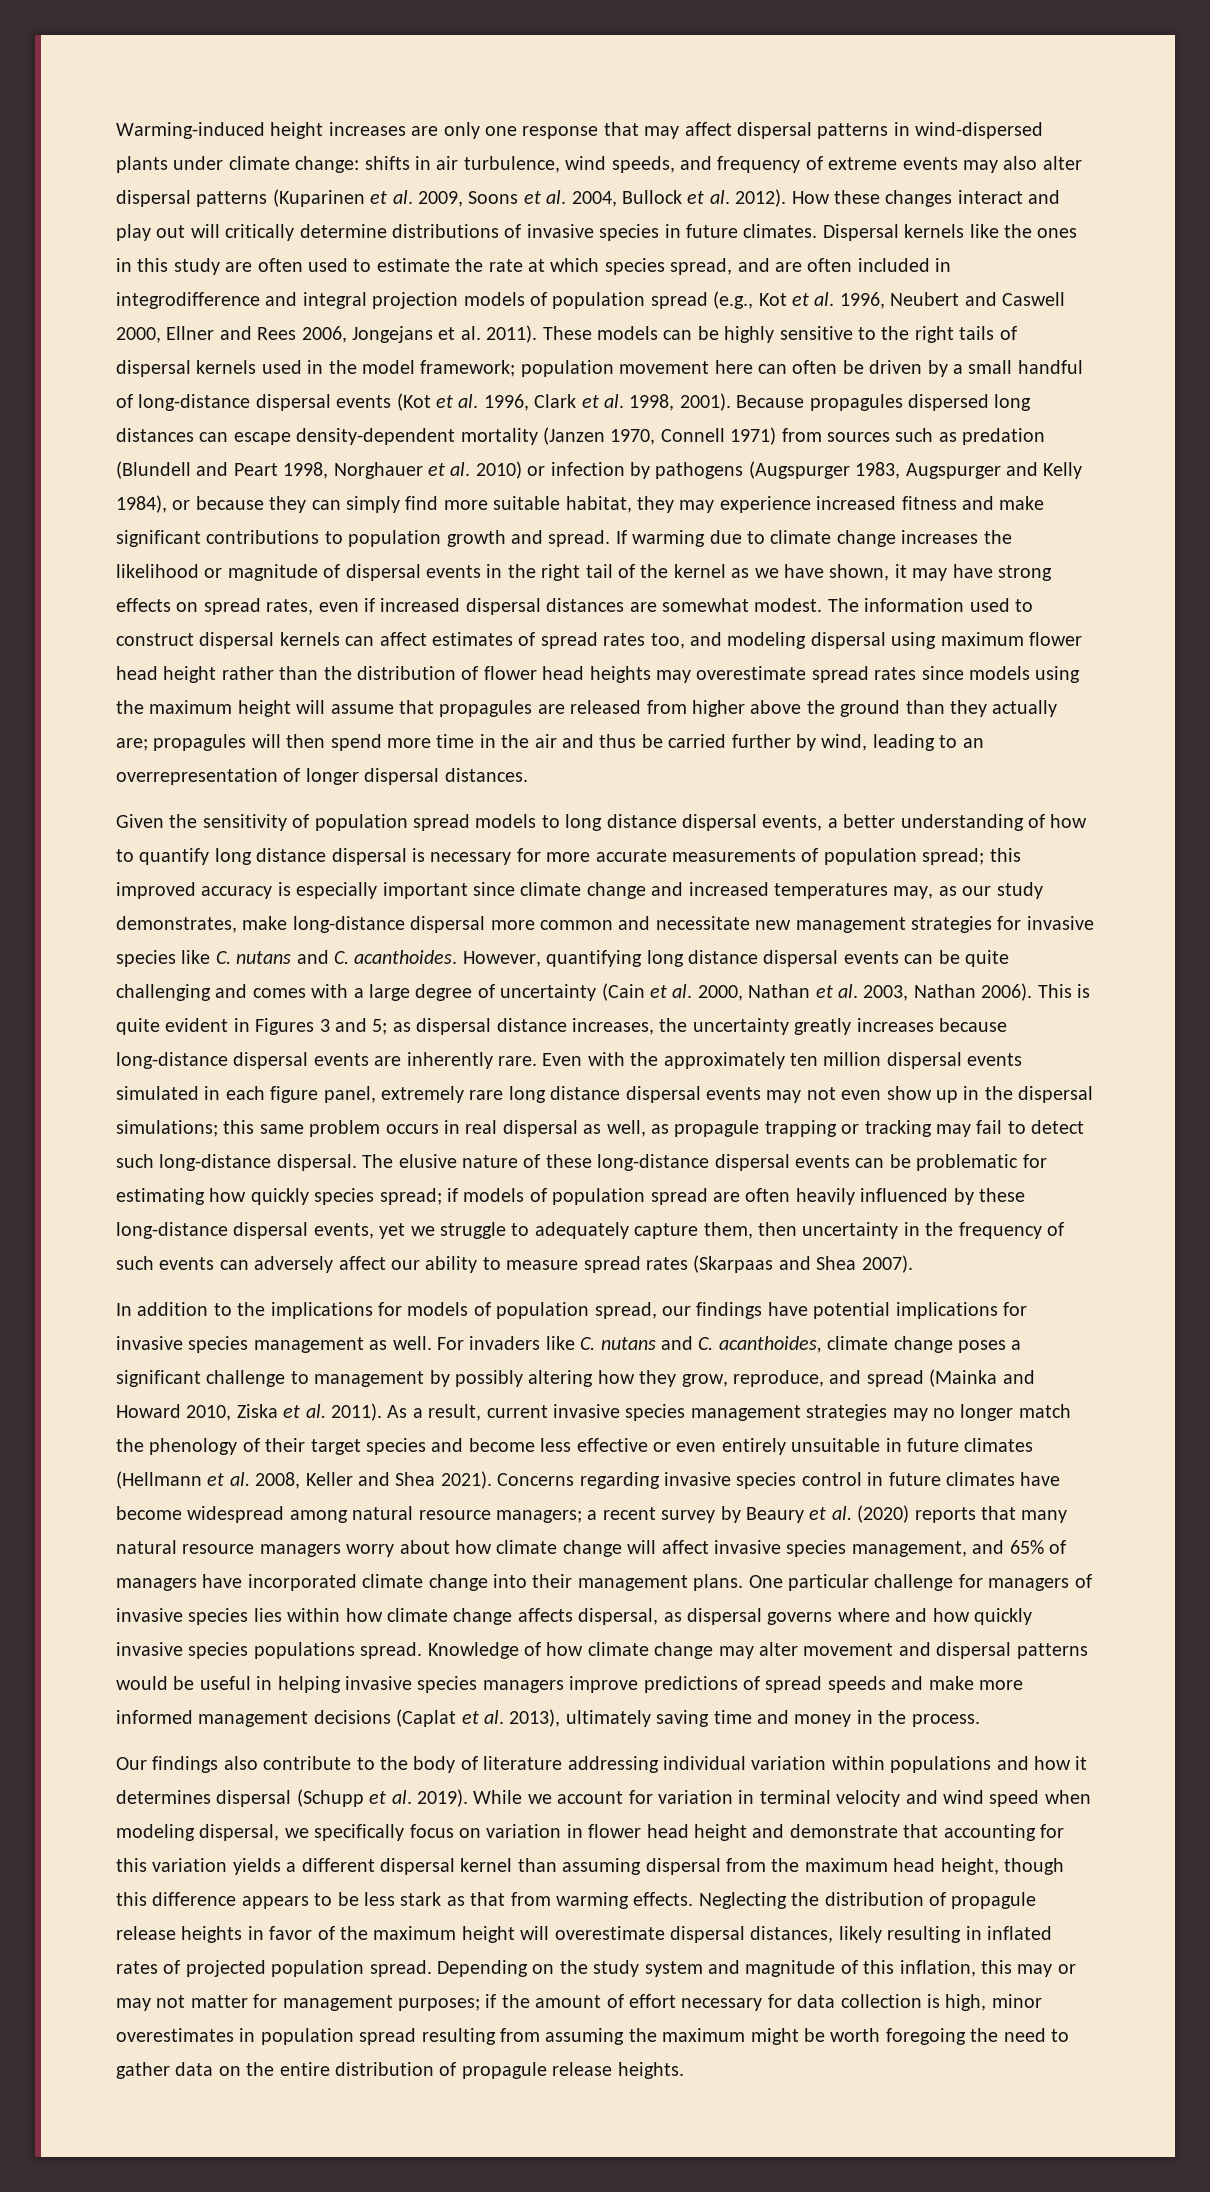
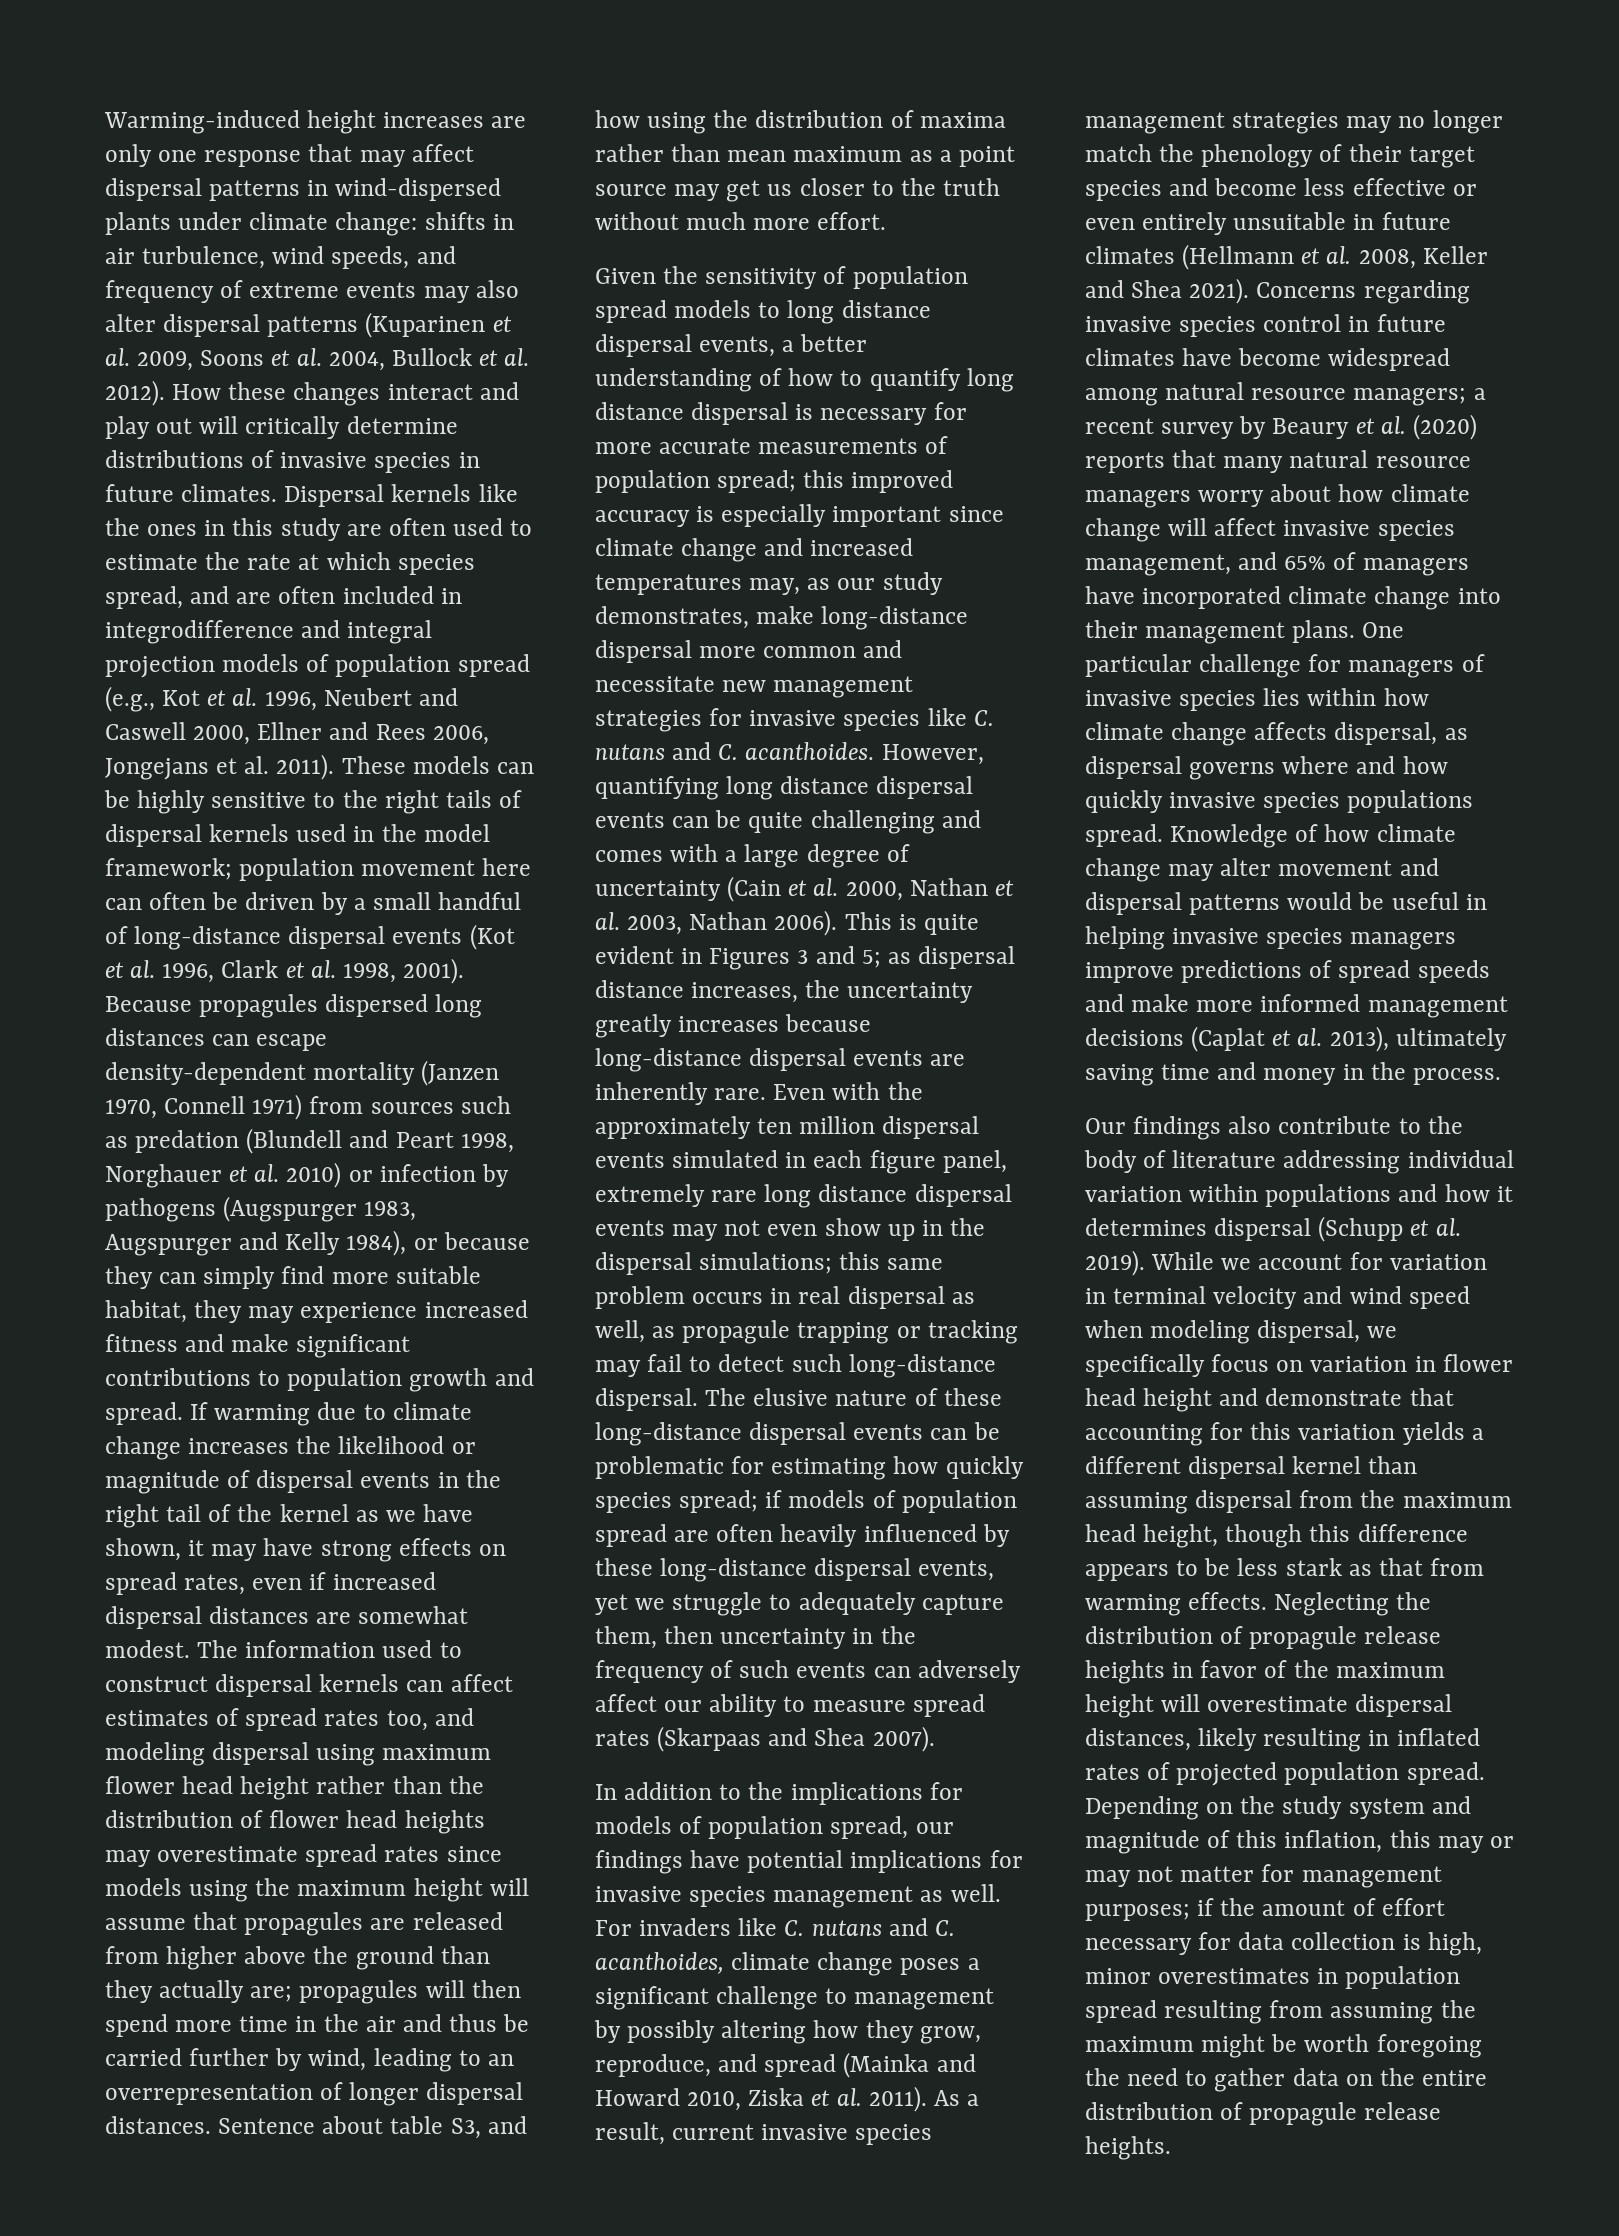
+ Sentence about table S3, and how using the distribution of maxima rather than mean maximum as a point source may get us closer to the truth without much more effort.

